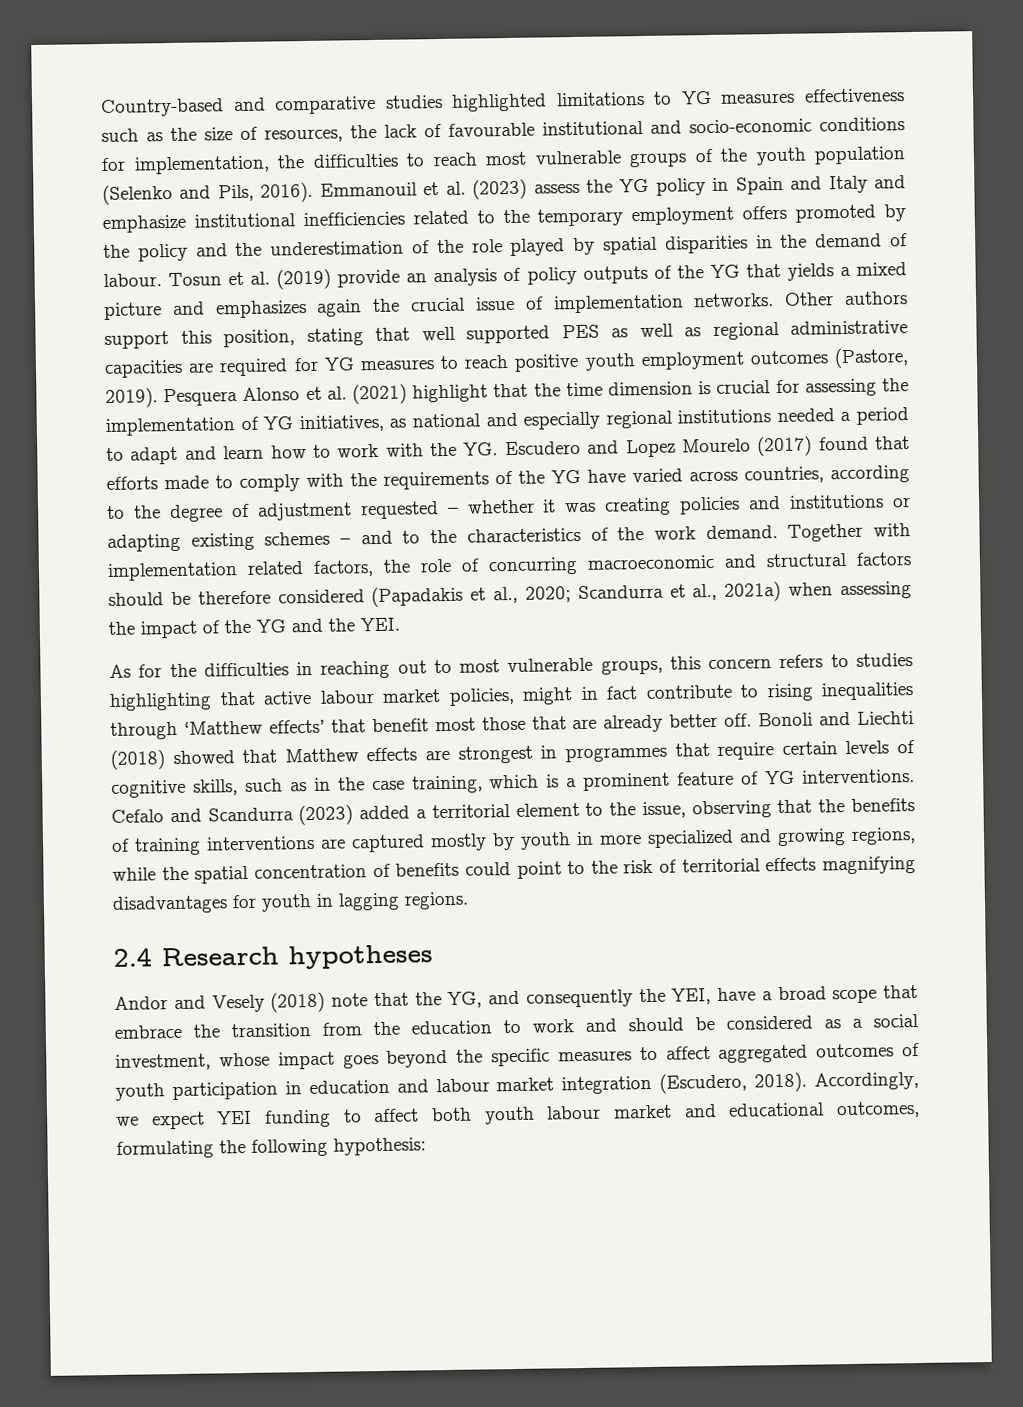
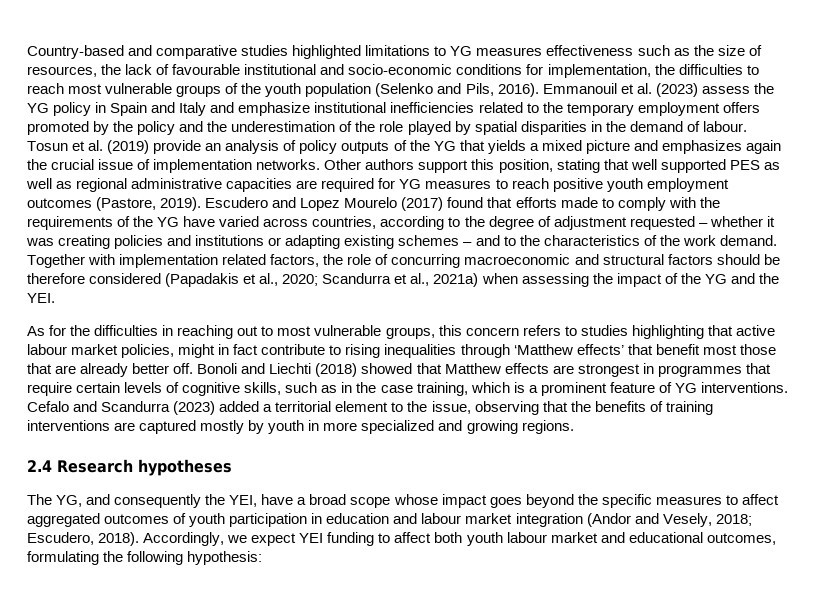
- Pesquera Alonso et al. (2021) highlight that the time dimension is crucial for assessing the implementation of YG initiatives, as national and especially regional institutions needed a period to adapt and learn how to work with the YG. Escudero and Lopez Mourelo (2017) found that efforts made to comply with the requirements of the YG have varied across countries, according to the degree of adjustment requested – whether it was creating policies and institutions or adapting existing schemes – and to the characteristics of the work demand.
+ Escudero and Lopez Mourelo (2017) found that efforts made to comply with the requirements of the YG have varied across countries, according to the degree of adjustment requested – whether it was creating policies and institutions or adapting existing schemes – and to the characteristics of the work demand.
- Cefalo and Scandurra (2023) added a territorial element to the issue, observing that the benefits of training interventions are captured mostly by youth in more specialized and growing regions, while the spatial concentration of benefits could point to the risk of territorial effects magnifying disadvantages for youth in lagging regions.
+ Cefalo and Scandurra (2023) added a territorial element to the issue, observing that the benefits of training interventions are captured mostly by youth in more specialized and growing regions.
  2.4 Research hypotheses
- Andor and Vesely (2018) note that the YG, and consequently the YEI, have a broad scope that embrace the transition from the education to work and should be considered as a social investment, whose impact goes beyond the specific measures to affect aggregated outcomes of youth participation in education and labour market integration (Escudero, 2018).
+ The YG, and consequently the YEI, have a broad scope whose impact goes beyond the specific measures to affect aggregated outcomes of youth participation in education and labour market integration (Andor and Vesely, 2018; Escudero, 2018).

